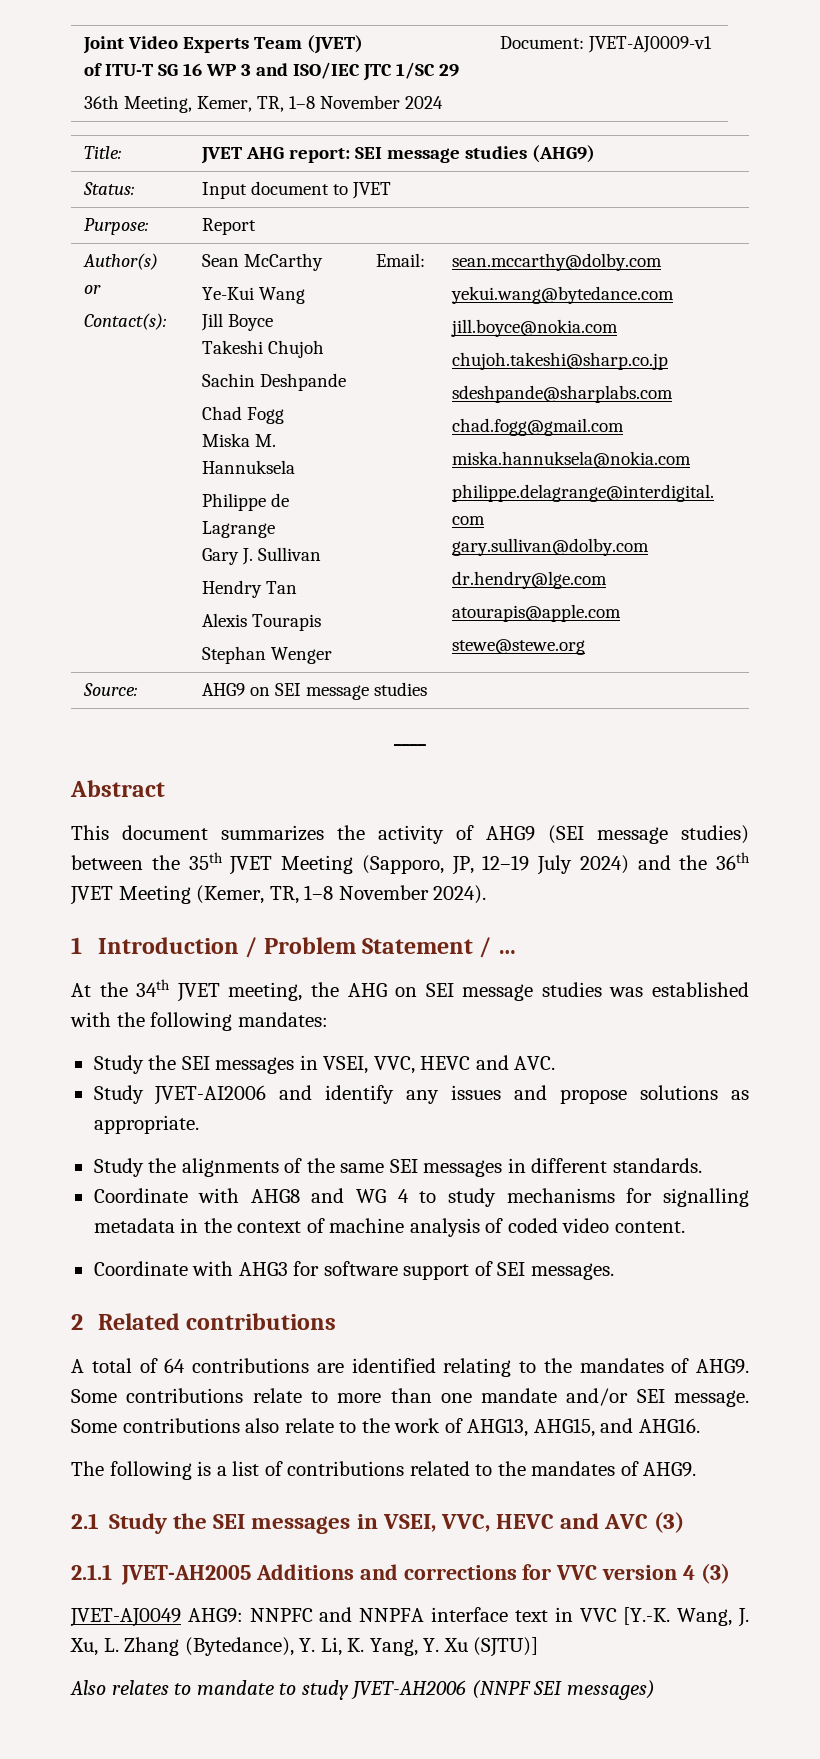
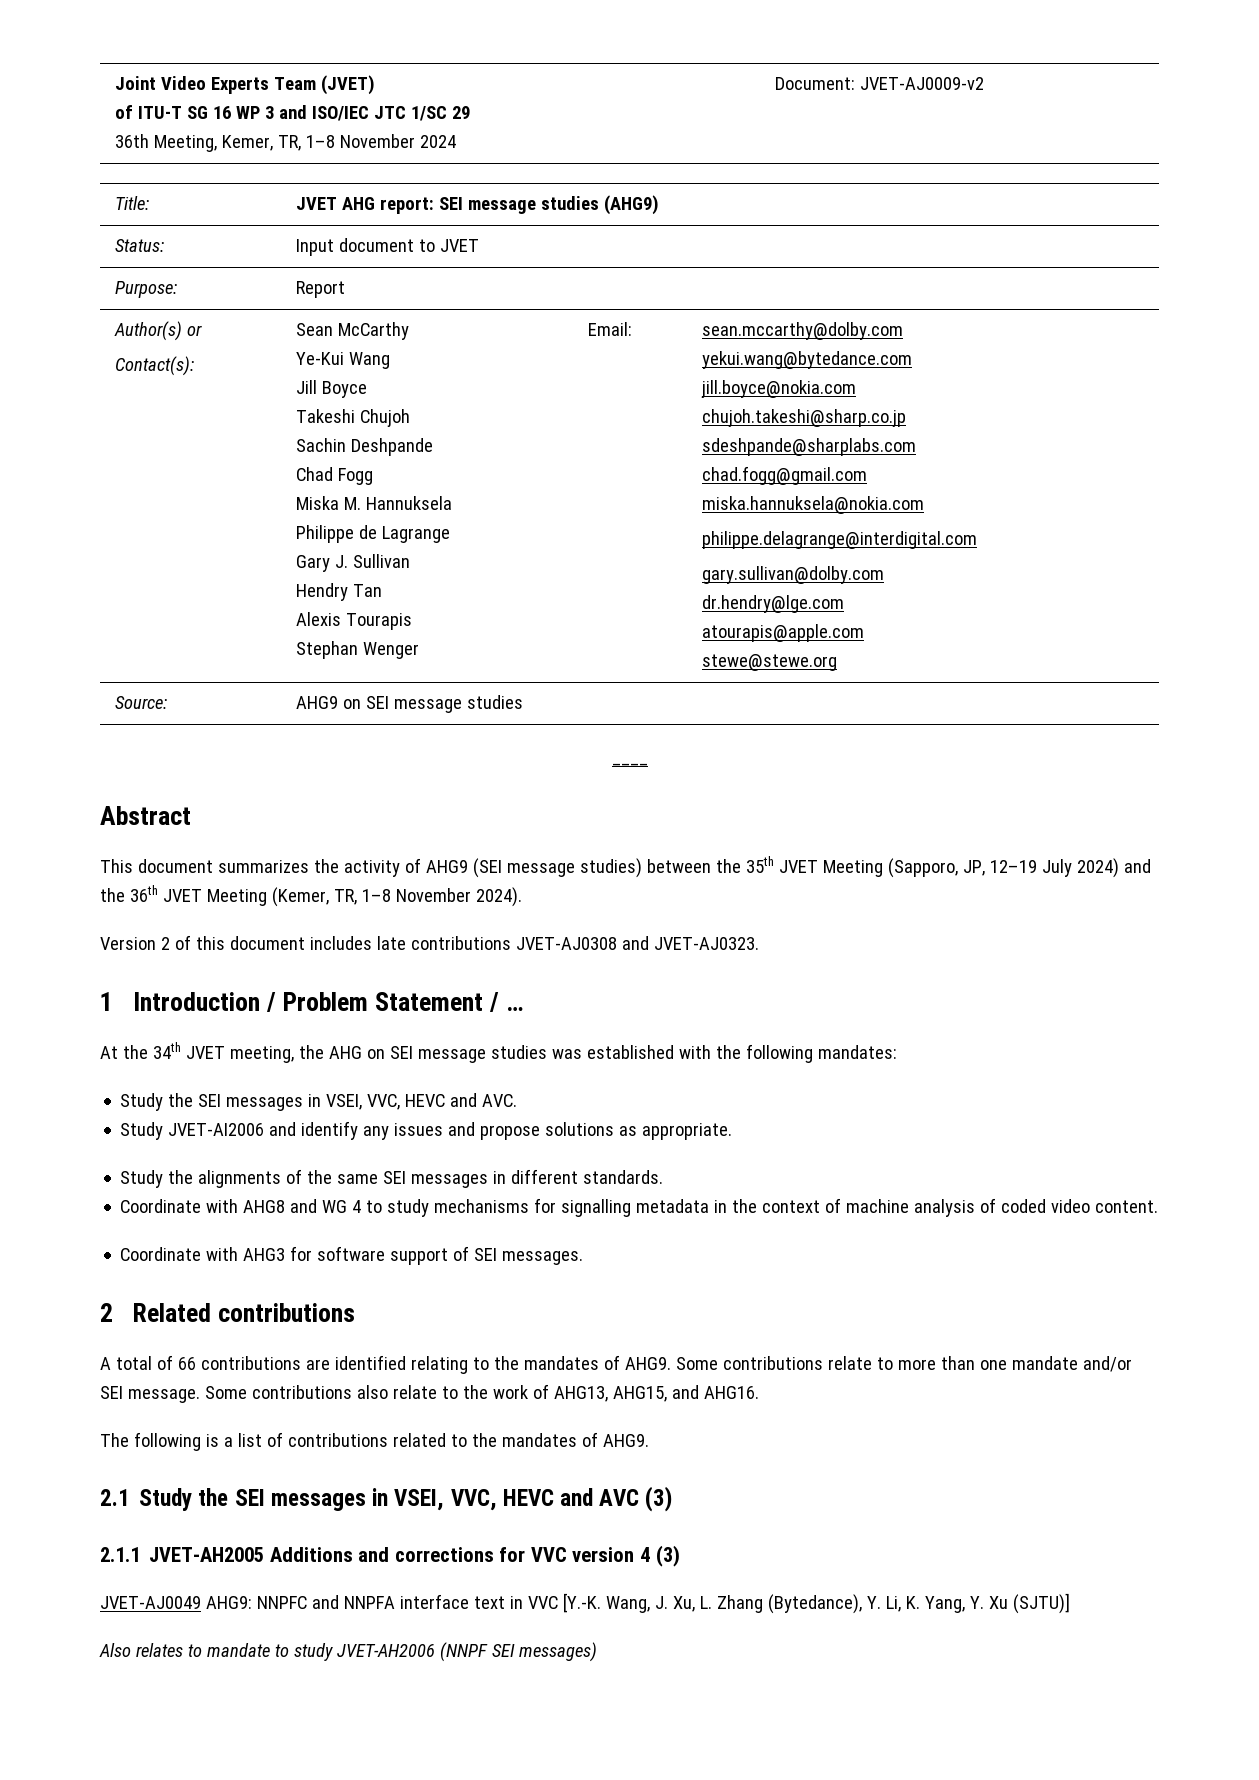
  Joint Video Experts Team (JVET)
  of ITU-T SG 16 WP 3 and ISO/IEC JTC 1/SC 29
- 36th Meeting, Kemer, TR, 1–8 November 2024 | Document: JVET-AJ0009-v1
+ 36th Meeting, Kemer, TR, 1–8 November 2024 | Document: JVET-AJ0009-v2
+ Version 2 of this document includes late contributions JVET-AJ0308 and JVET-AJ0323.
- A total of 64 contributions are identified relating to the mandates of AHG9.
+ A total of 66 contributions are identified relating to the mandates of AHG9.

